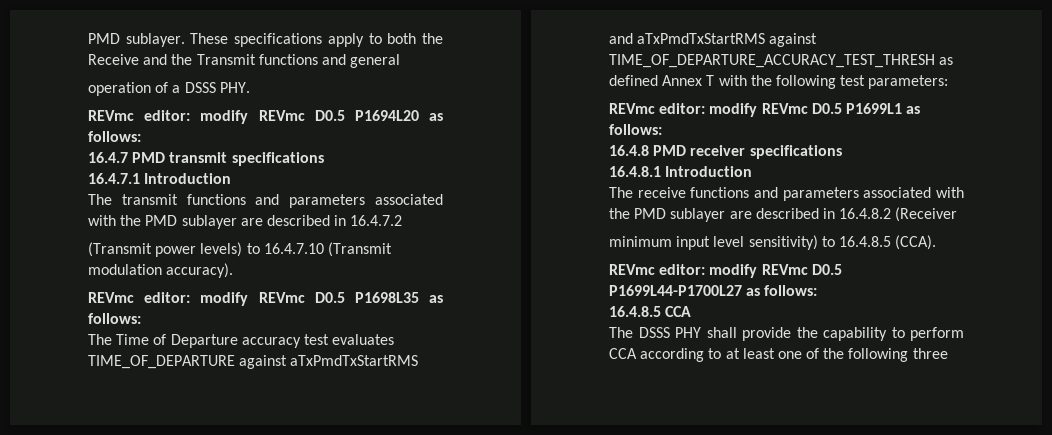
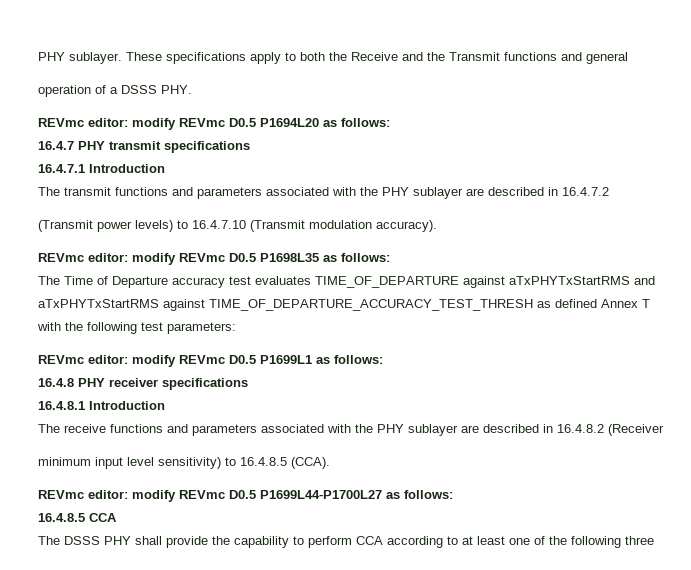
- PMD sublayer.
+ PHY sublayer.
- 16.4.7 PMD transmit specifications
+ 16.4.7 PHY transmit specifications
- The transmit functions and parameters associated with the PMD sublayer are described in 16.4.7.2
+ The transmit functions and parameters associated with the PHY sublayer are described in 16.4.7.2
- The Time of Departure accuracy test evaluates TIME_OF_DEPARTURE against aTxPmdTxStartRMS and aTxPmdTxStartRMS against TIME_OF_DEPARTURE_ACCURACY_TEST_THRESH as defined Annex T with the following test parameters:
+ The Time of Departure accuracy test evaluates TIME_OF_DEPARTURE against aTxPHYTxStartRMS and aTxPHYTxStartRMS against TIME_OF_DEPARTURE_ACCURACY_TEST_THRESH as defined Annex T with the following test parameters:
- 16.4.8 PMD receiver specifications
+ 16.4.8 PHY receiver specifications
- The receive functions and parameters associated with the PMD sublayer are described in 16.4.8.2 (Receiver
+ The receive functions and parameters associated with the PHY sublayer are described in 16.4.8.2 (Receiver

